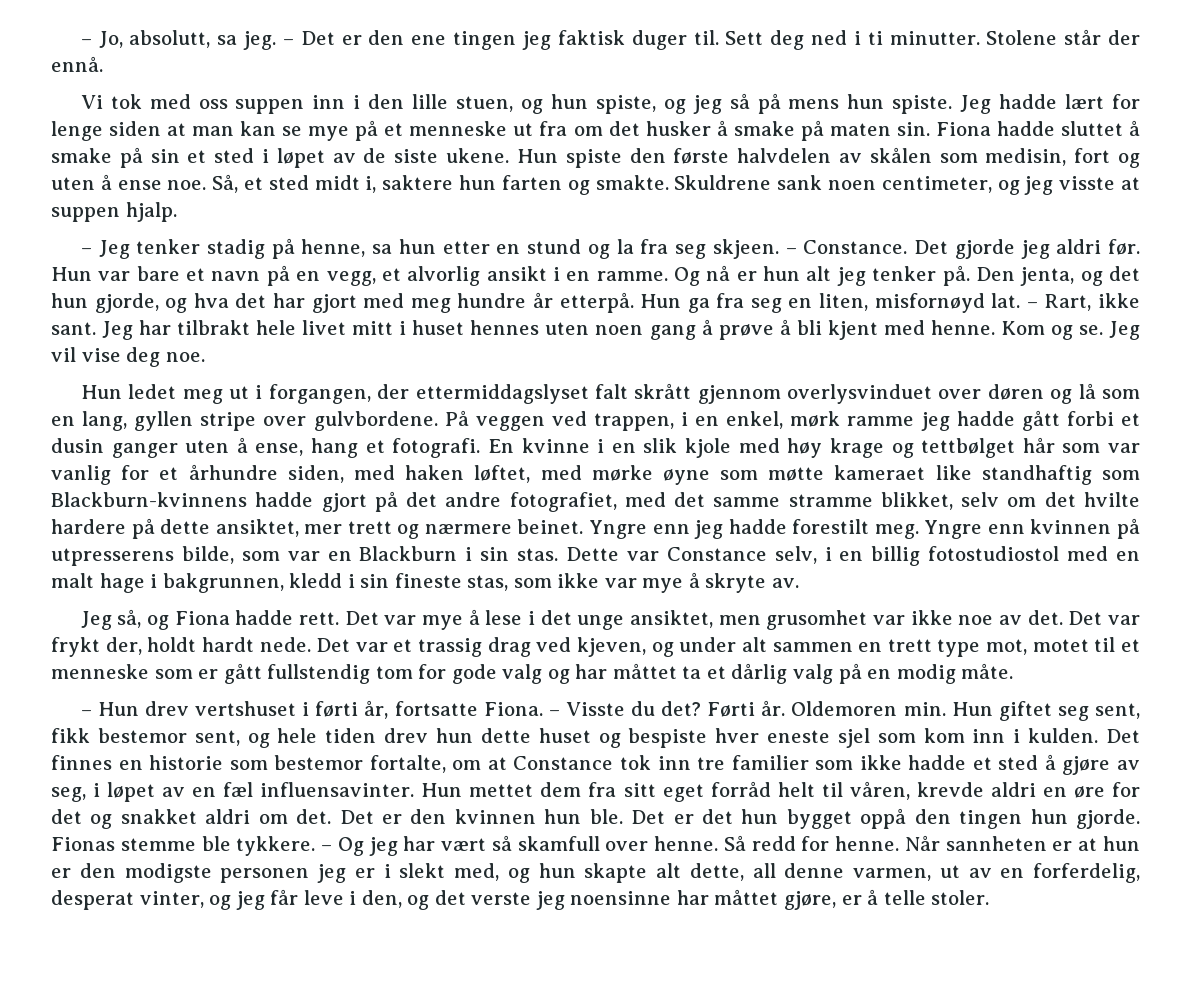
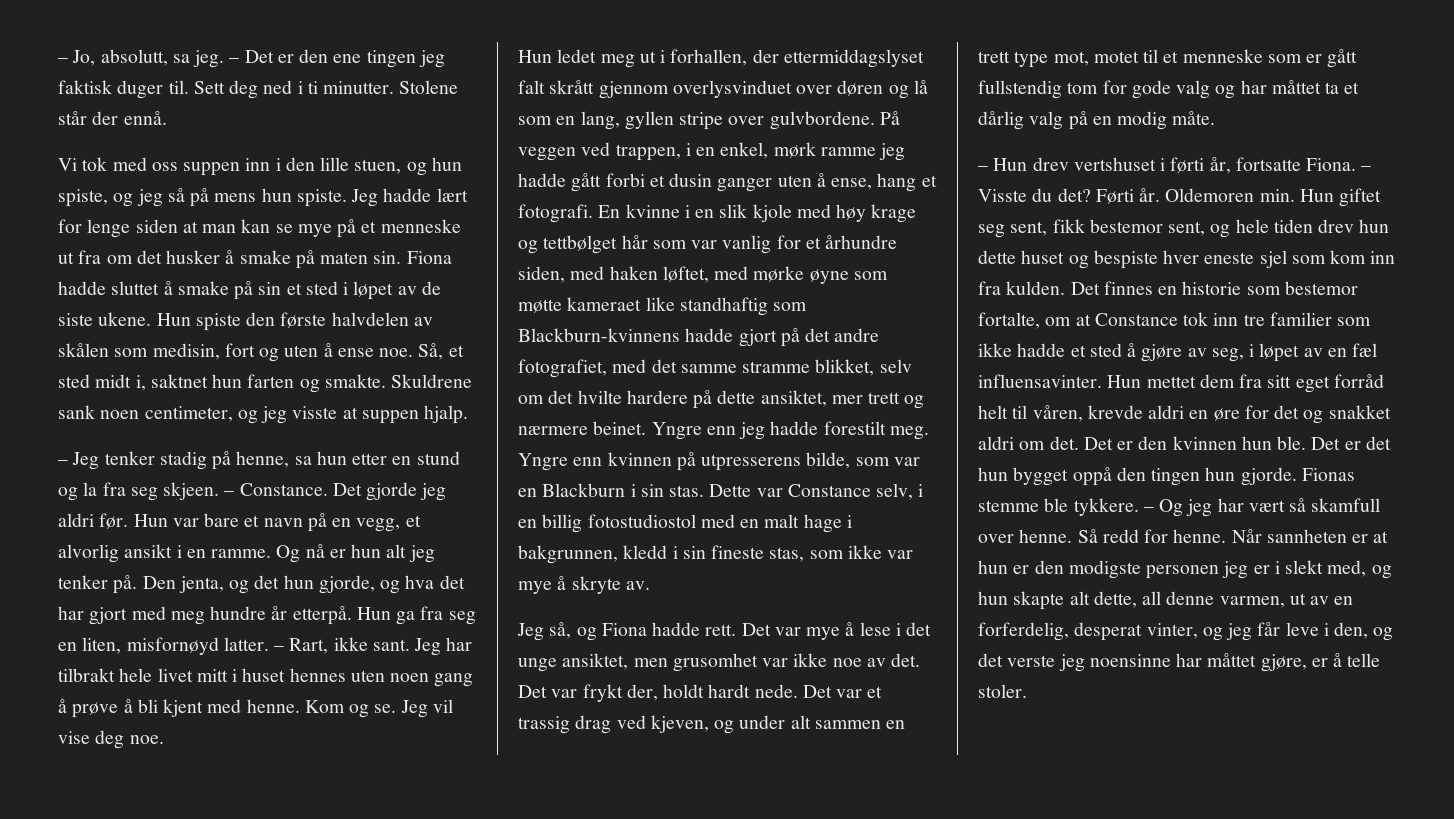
- Så, et sted midt i, saktere hun farten og smakte.
+ Så, et sted midt i, saktnet hun farten og smakte.
- Hun ga fra seg en liten, misfornøyd lat.
+ Hun ga fra seg en liten, misfornøyd latter.
- Hun ledet meg ut i forgangen, der ettermiddagslyset falt skrått gjennom overlysvinduet over døren og lå som en lang, gyllen stripe over gulvbordene.
+ Hun ledet meg ut i forhallen, der ettermiddagslyset falt skrått gjennom overlysvinduet over døren og lå som en lang, gyllen stripe over gulvbordene.
- Oldemoren min. Hun giftet seg sent, fikk bestemor sent, og hele tiden drev hun dette huset og bespiste hver eneste sjel som kom inn i kulden.
+ Oldemoren min. Hun giftet seg sent, fikk bestemor sent, og hele tiden drev hun dette huset og bespiste hver eneste sjel som kom inn fra kulden.

